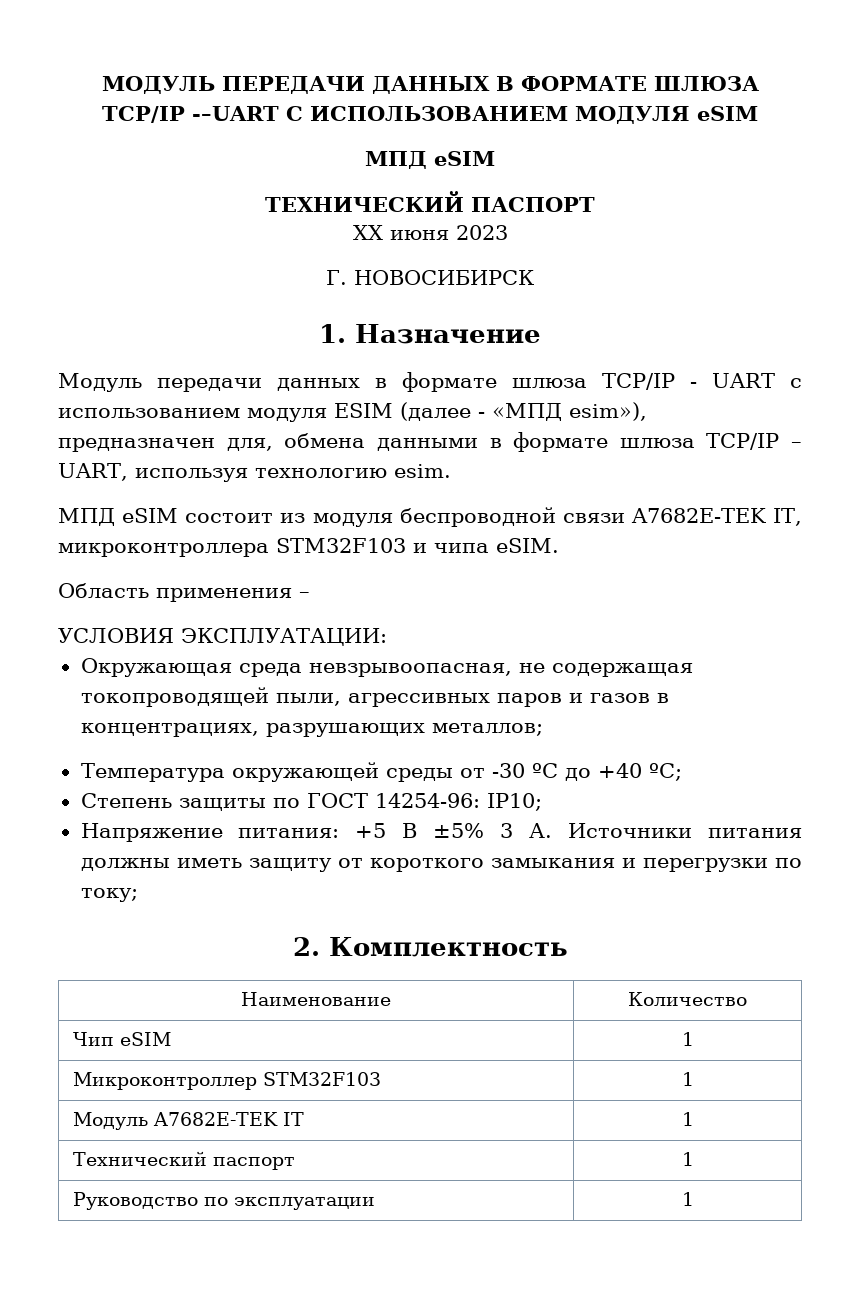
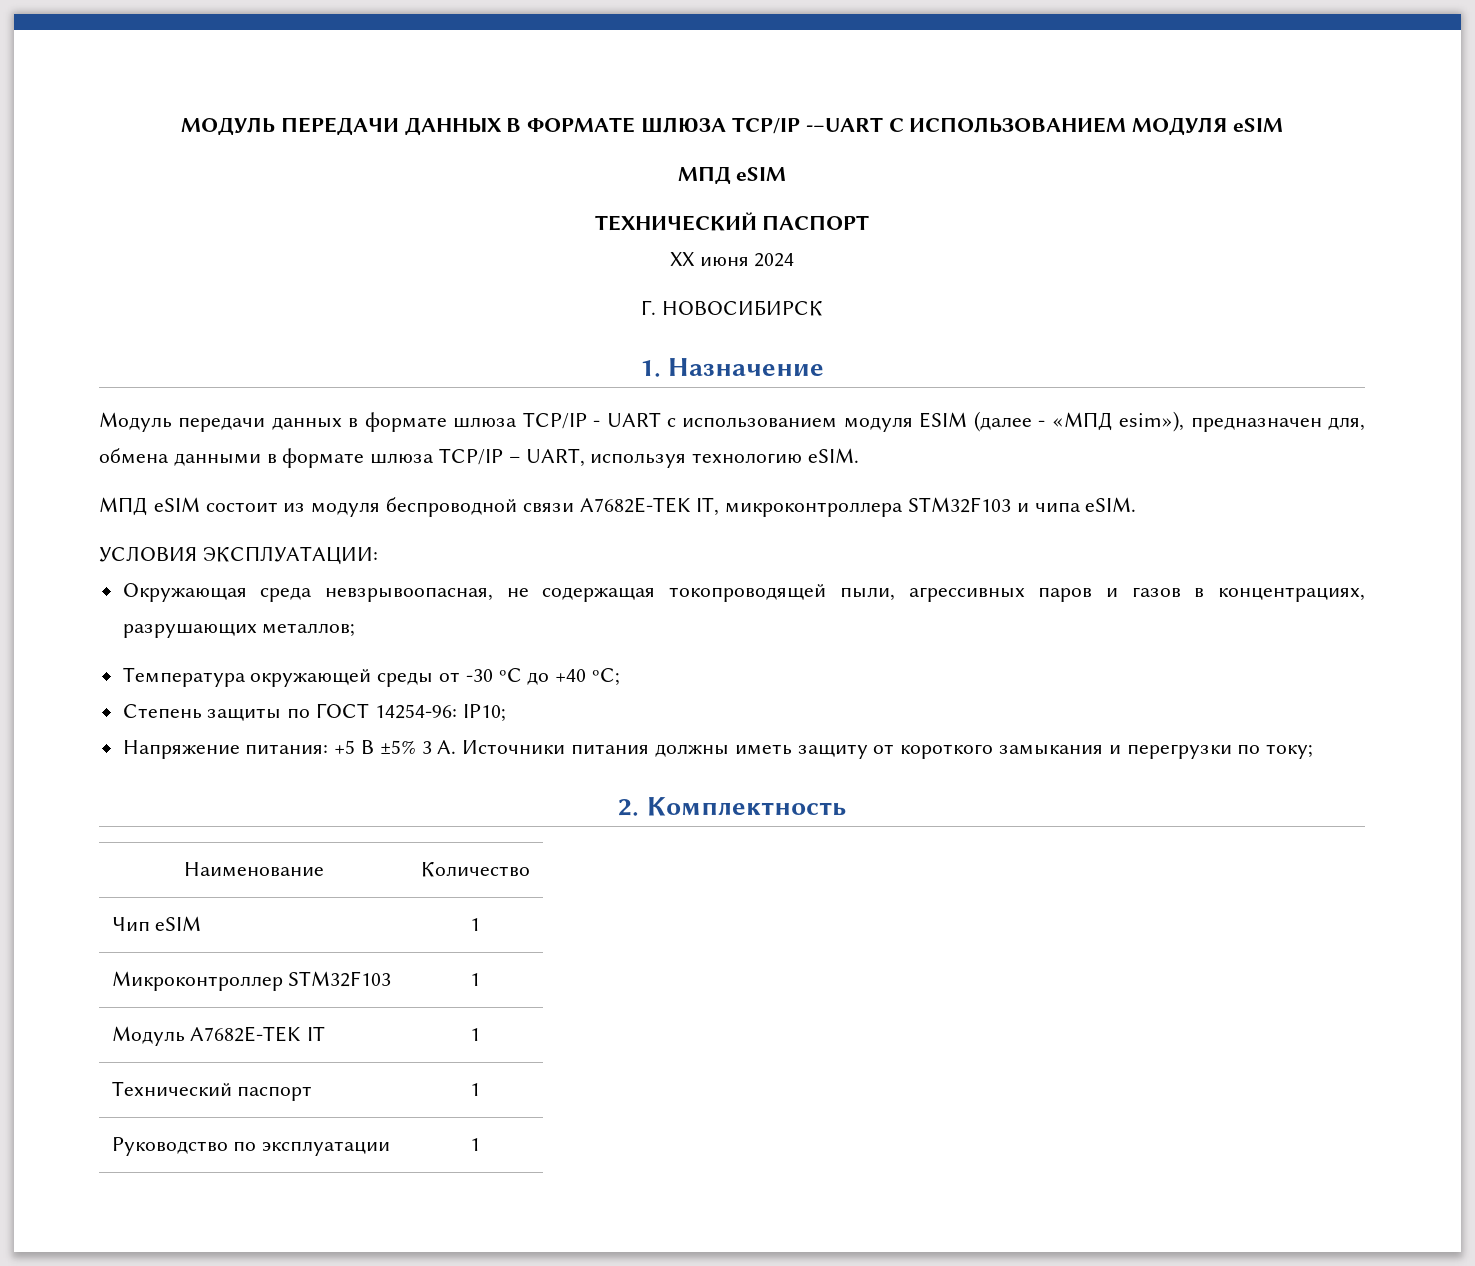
- ХХ июня 2023
+ ХХ июня 2024
- Модуль передачи данных в формате шлюза TCP/IP - UART с использованием модуля ESIM (далее - «МПД esim»), предназначен для, обмена данными в формате шлюза TCP/IP – UART, используя технологию esim.
+ Модуль передачи данных в формате шлюза TCP/IP - UART с использованием модуля ESIM (далее - «МПД esim»), предназначен для, обмена данными в формате шлюза TCP/IP – UART, используя технологию eSIM.
- Область применения –

